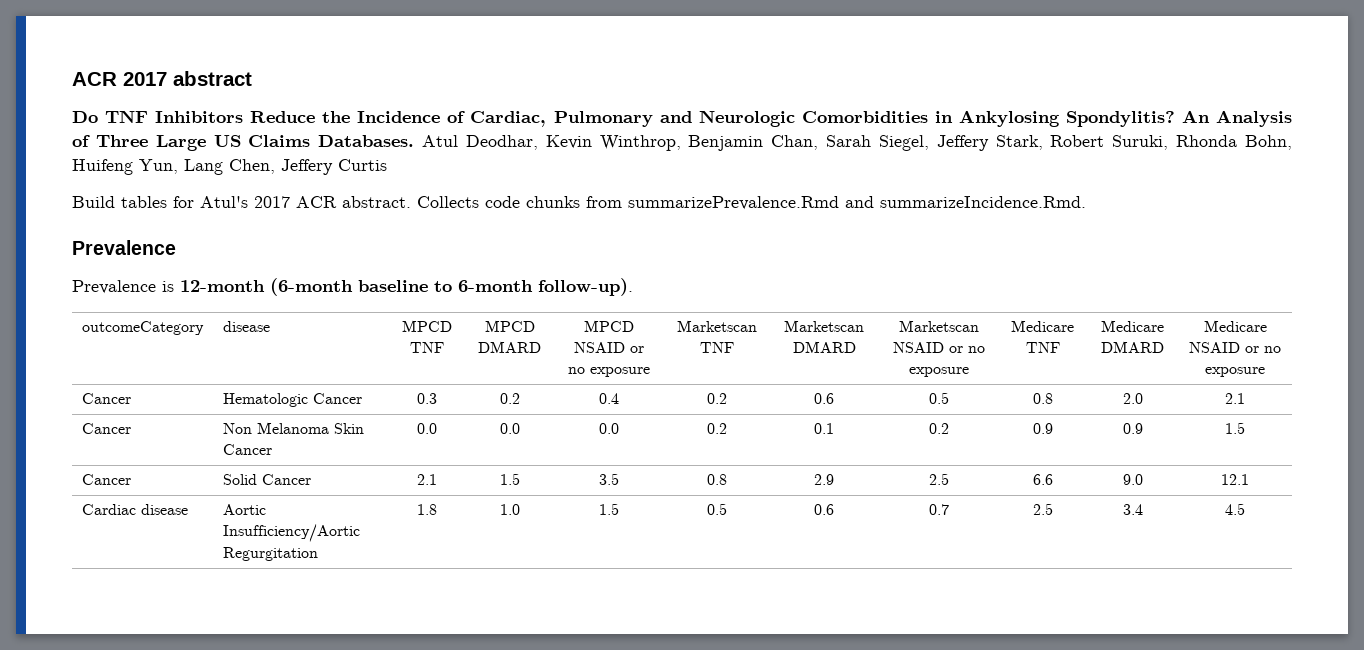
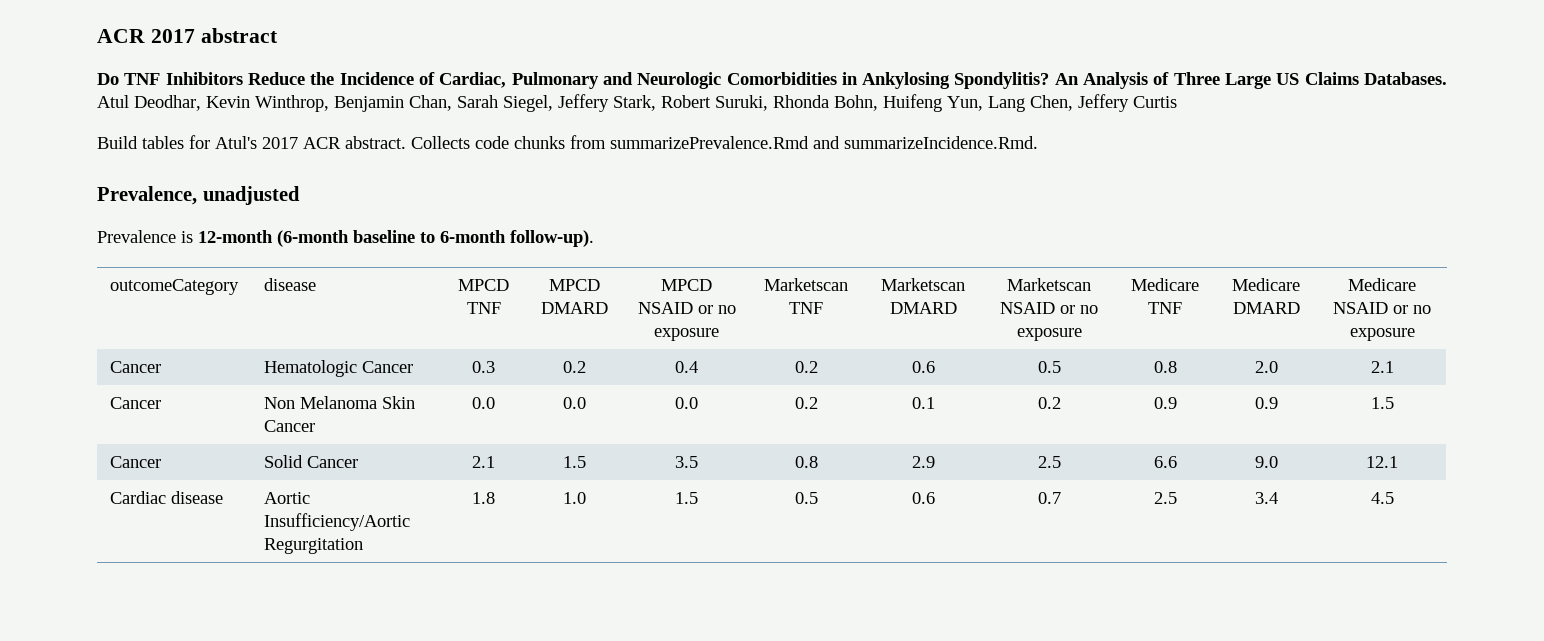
  Collects code chunks from summarizePrevalence.Rmd and summarizeIncidence.Rmd.
- Prevalence
+ Prevalence, unadjusted

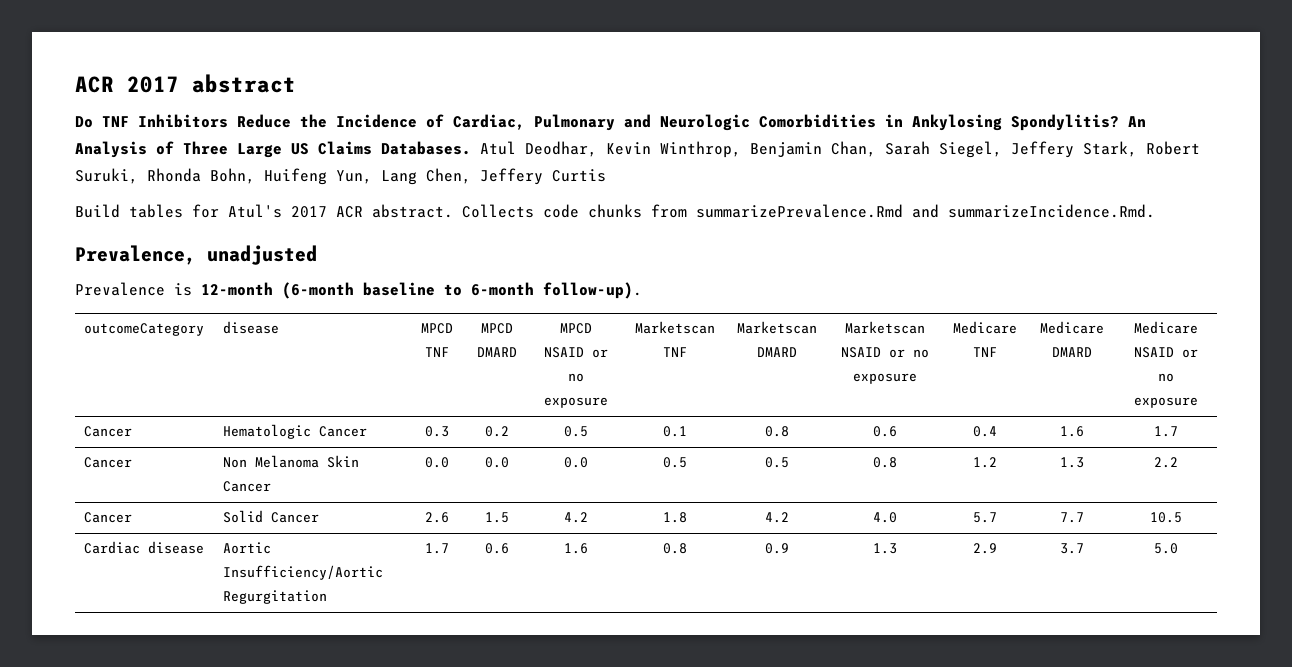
- Cancer | Hematologic Cancer | 0.3 | 0.2 | 0.4 | 0.2 | 0.6 | 0.5 | 0.8 | 2.0 | 2.1
+ Cancer | Hematologic Cancer | 0.3 | 0.2 | 0.5 | 0.1 | 0.8 | 0.6 | 0.4 | 1.6 | 1.7
- Cancer | Non Melanoma Skin Cancer | 0.0 | 0.0 | 0.0 | 0.2 | 0.1 | 0.2 | 0.9 | 0.9 | 1.5
+ Cancer | Non Melanoma Skin Cancer | 0.0 | 0.0 | 0.0 | 0.5 | 0.5 | 0.8 | 1.2 | 1.3 | 2.2
- Cancer | Solid Cancer | 2.1 | 1.5 | 3.5 | 0.8 | 2.9 | 2.5 | 6.6 | 9.0 | 12.1
+ Cancer | Solid Cancer | 2.6 | 1.5 | 4.2 | 1.8 | 4.2 | 4.0 | 5.7 | 7.7 | 10.5
- Cardiac disease | Aortic Insufficiency/Aortic Regurgitation | 1.8 | 1.0 | 1.5 | 0.5 | 0.6 | 0.7 | 2.5 | 3.4 | 4.5
+ Cardiac disease | Aortic Insufficiency/Aortic Regurgitation | 1.7 | 0.6 | 1.6 | 0.8 | 0.9 | 1.3 | 2.9 | 3.7 | 5.0

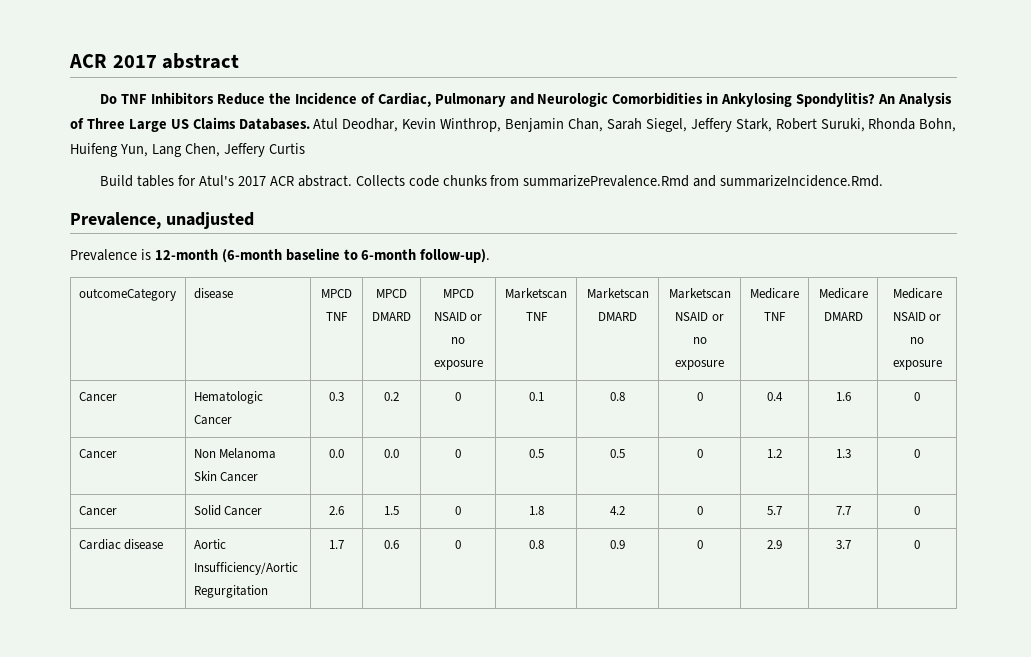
- Cancer | Hematologic Cancer | 0.3 | 0.2 | 0.5 | 0.1 | 0.8 | 0.6 | 0.4 | 1.6 | 1.7
+ Cancer | Hematologic Cancer | 0.3 | 0.2 | 0 | 0.1 | 0.8 | 0 | 0.4 | 1.6 | 0
- Cancer | Non Melanoma Skin Cancer | 0.0 | 0.0 | 0.0 | 0.5 | 0.5 | 0.8 | 1.2 | 1.3 | 2.2
+ Cancer | Non Melanoma Skin Cancer | 0.0 | 0.0 | 0 | 0.5 | 0.5 | 0 | 1.2 | 1.3 | 0
- Cancer | Solid Cancer | 2.6 | 1.5 | 4.2 | 1.8 | 4.2 | 4.0 | 5.7 | 7.7 | 10.5
+ Cancer | Solid Cancer | 2.6 | 1.5 | 0 | 1.8 | 4.2 | 0 | 5.7 | 7.7 | 0
- Cardiac disease | Aortic Insufficiency/Aortic Regurgitation | 1.7 | 0.6 | 1.6 | 0.8 | 0.9 | 1.3 | 2.9 | 3.7 | 5.0
+ Cardiac disease | Aortic Insufficiency/Aortic Regurgitation | 1.7 | 0.6 | 0 | 0.8 | 0.9 | 0 | 2.9 | 3.7 | 0

